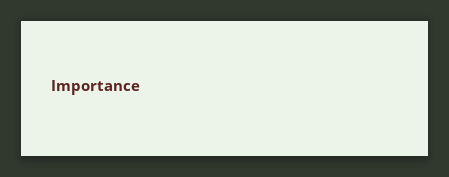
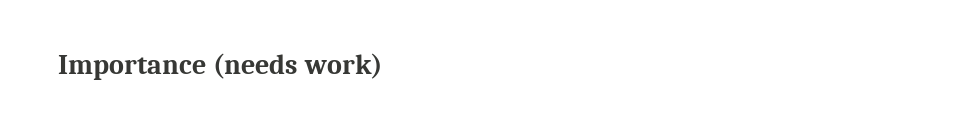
- Importance
+ Importance (needs work)

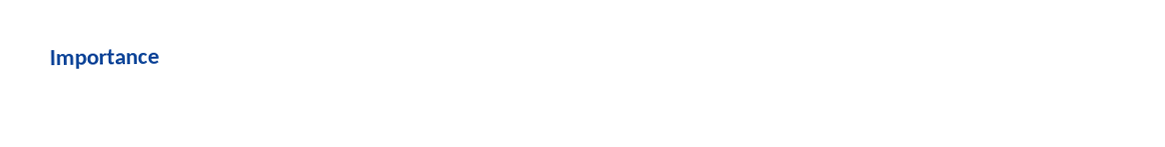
- Importance (needs work)
+ Importance

